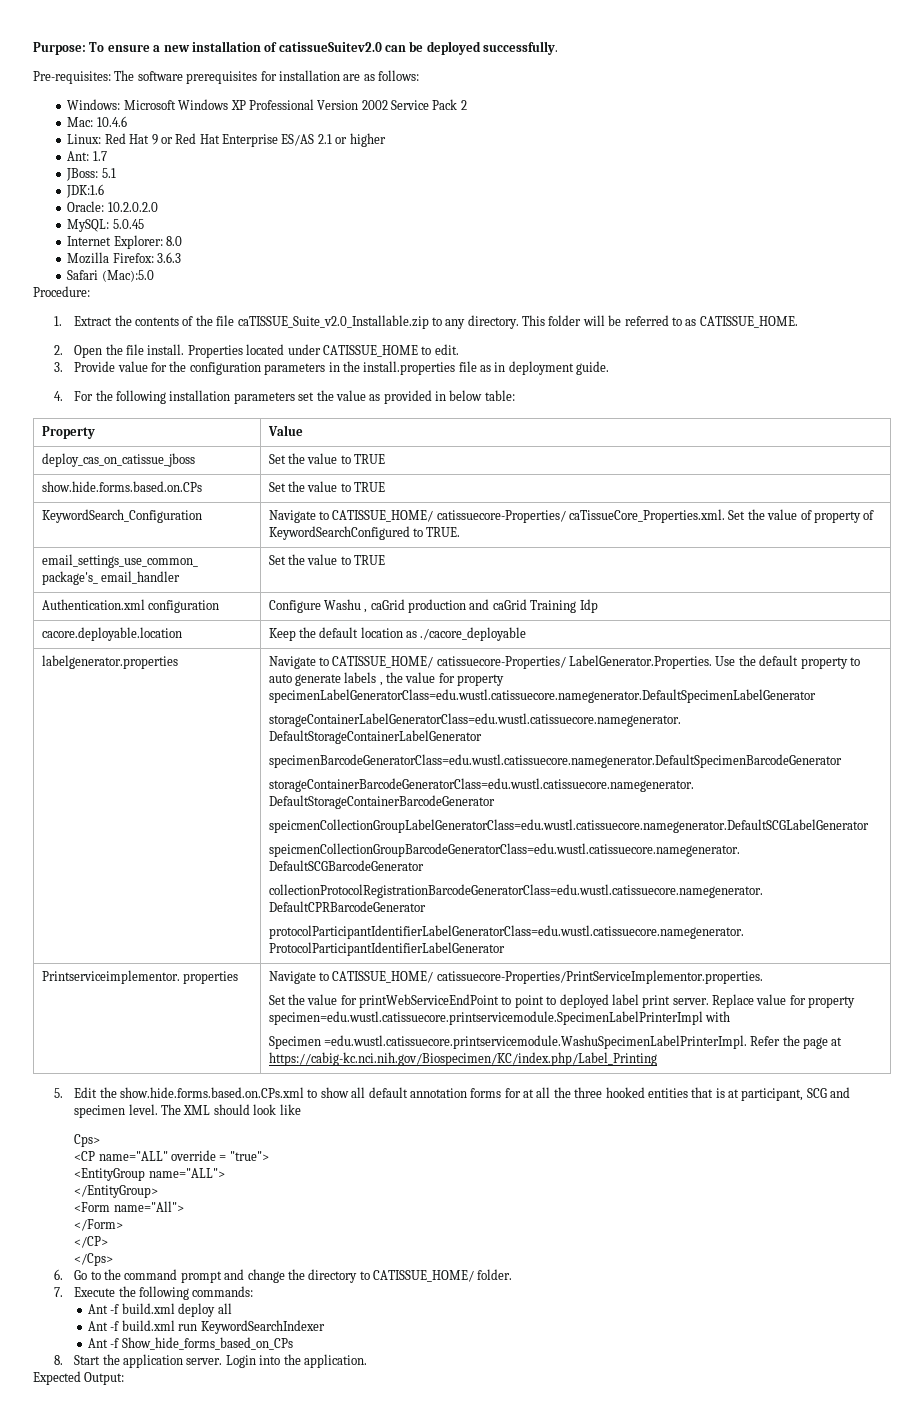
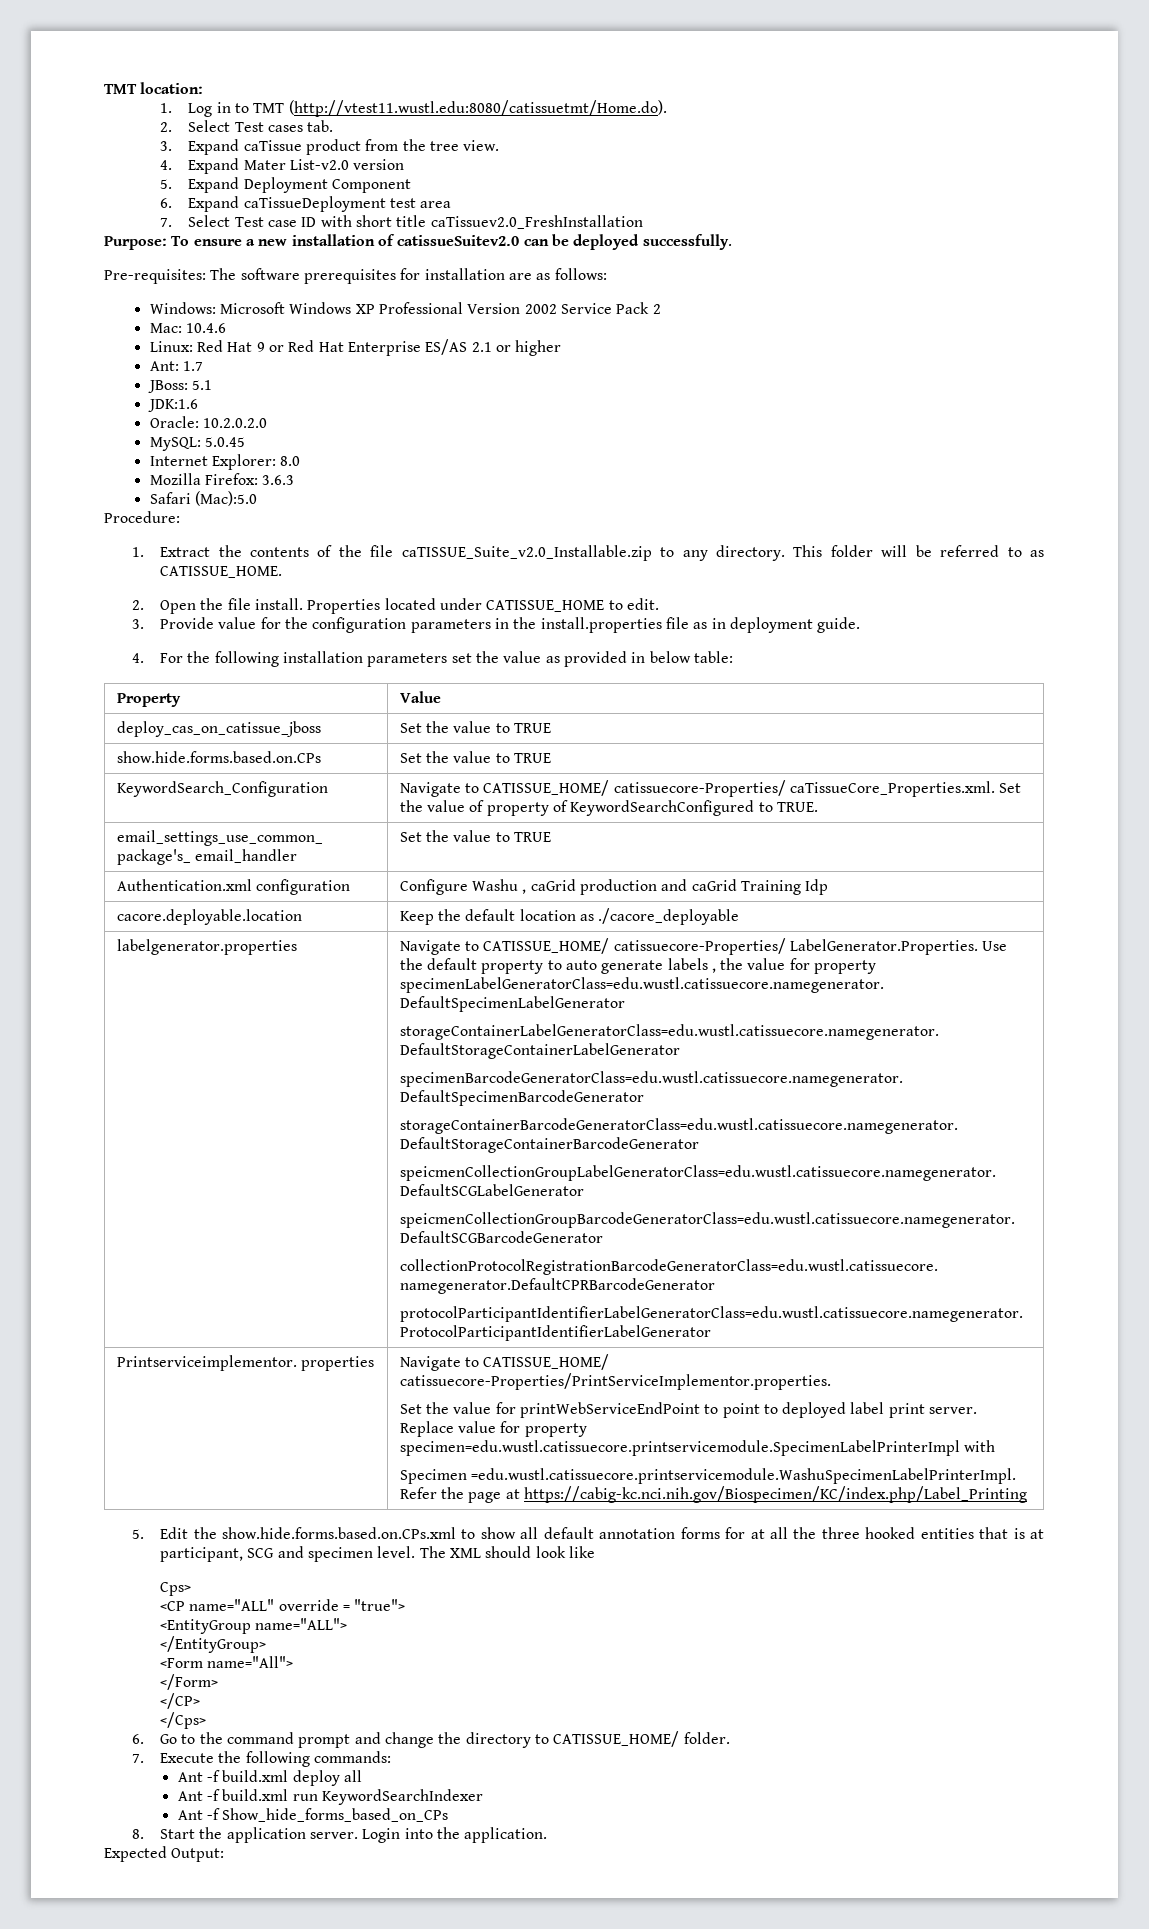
+ TMT location:
+ 1. Log in to TMT (http://vtest11.wustl.edu:8080/catissuetmt/Home.do).
+ 2. Select Test cases tab.
+ 3. Expand caTissue product from the tree view.
+ 4. Expand Mater List-v2.0 version
+ 5. Expand Deployment Component
+ 6. Expand caTissueDeployment test area
+ 7. Select Test case ID with short title caTissuev2.0_FreshInstallation

